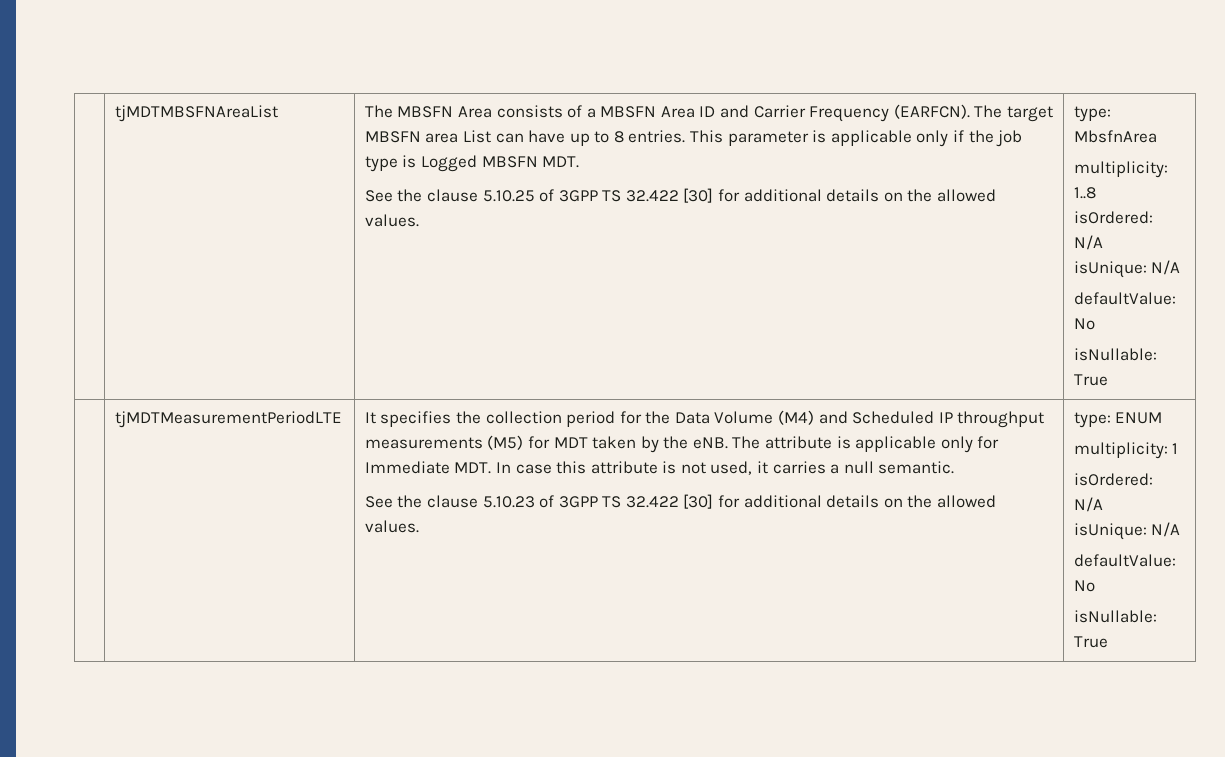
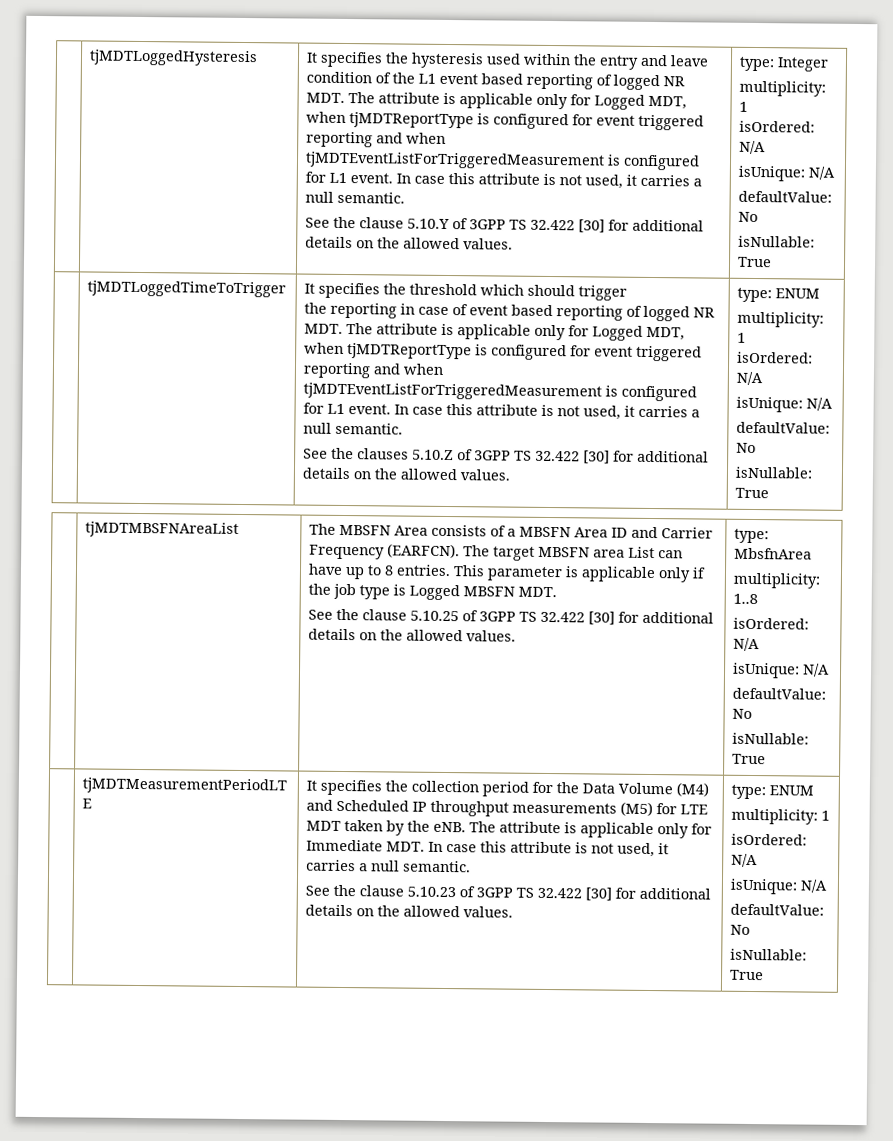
+ tjMDTLoggedHysteresis | It specifies the hysteresis used within the entry and leave condition of the L1 event based reporting of logged NR MDT. The attribute is applicable only for Logged MDT, when tjMDTReportType is configured for event triggered reporting and when tjMDTEventListForTriggeredMeasurement is configured for L1 event. In case this attribute is not used, it carries a null semantic.
+ See the clause 5.10.Y of 3GPP TS 32.422 [30] for additional details on the allowed values. | type: Integer
+ multiplicity: 1
+ isOrdered: N/A
+ isUnique: N/A
+ defaultValue: No
+ isNullable: True
+ | tjMDTLoggedTimeToTrigger | It specifies the threshold which should trigger
+ the reporting in case of event based reporting of logged NR MDT. The attribute is applicable only for Logged MDT, when tjMDTReportType is configured for event triggered reporting and when tjMDTEventListForTriggeredMeasurement is configured for L1 event. In case this attribute is not used, it carries a null semantic.
+ See the clauses 5.10.Z of 3GPP TS 32.422 [30] for additional details on the allowed values. | type: ENUM
+ multiplicity: 1
+ isOrdered: N/A
+ isUnique: N/A
+ defaultValue: No
+ isNullable: True
- It specifies the collection period for the Data Volume (M4) and Scheduled IP throughput measurements (M5) for MDT taken by the eNB.
+ It specifies the collection period for the Data Volume (M4) and Scheduled IP throughput measurements (M5) for LTE MDT taken by the eNB.

